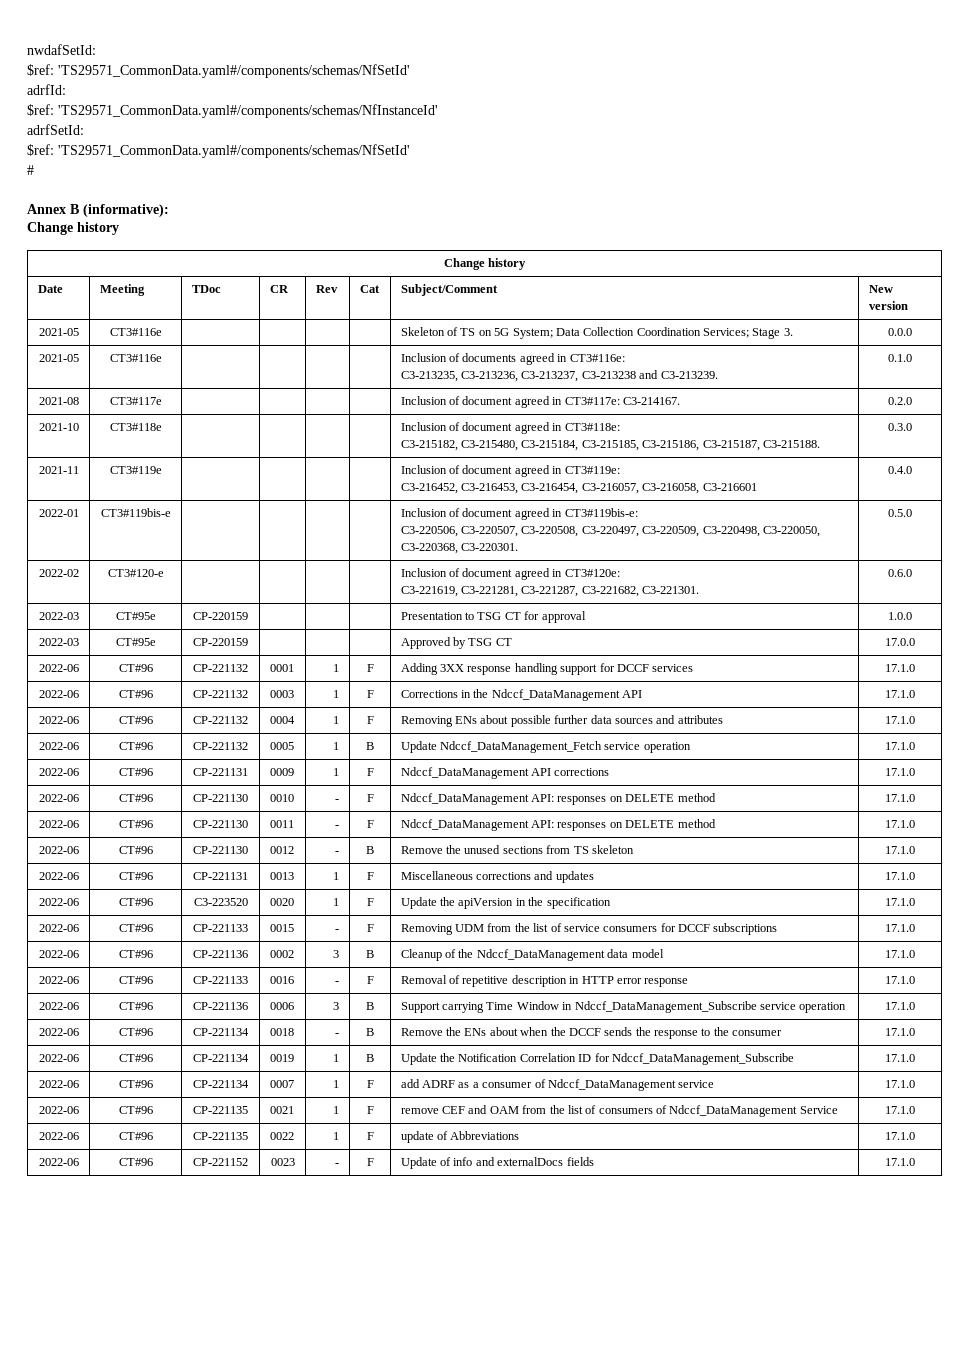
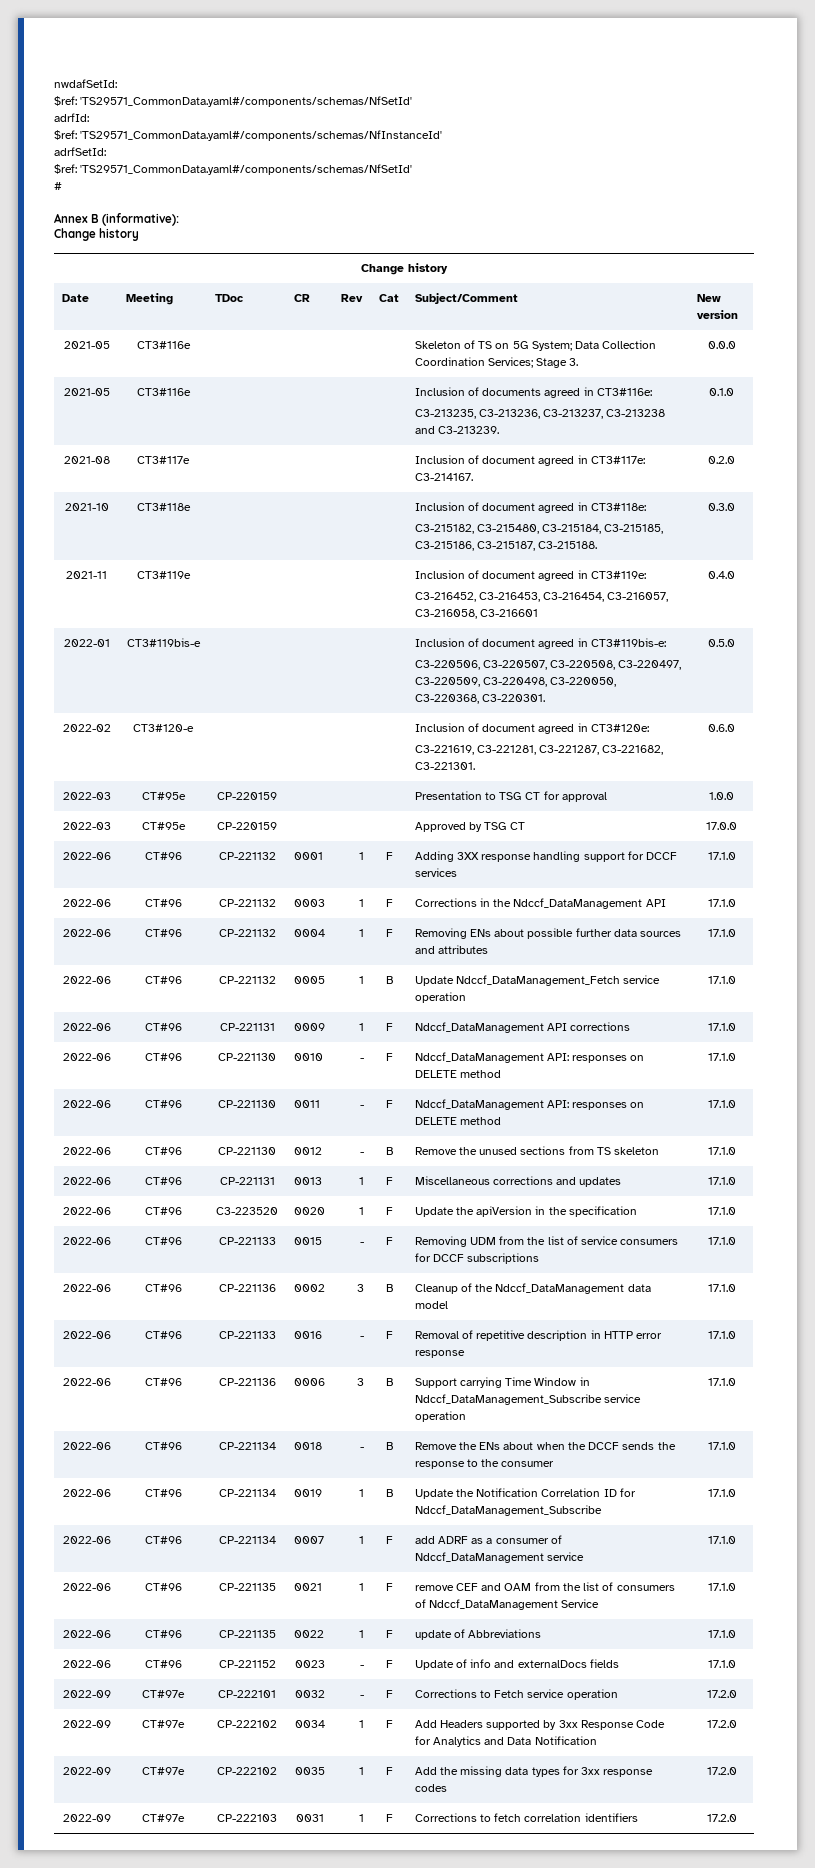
+ 2022-09 | CT#97e | CP-222101 | 0032 | - | F | Corrections to Fetch service operation | 17.2.0
+ 2022-09 | CT#97e | CP-222102 | 0034 | 1 | F | Add Headers supported by 3xx Response Code for Analytics and Data Notification | 17.2.0
+ 2022-09 | CT#97e | CP-222102 | 0035 | 1 | F | Add the missing data types for 3xx response codes | 17.2.0
+ 2022-09 | CT#97e | CP-222103 | 0031 | 1 | F | Corrections to fetch correlation identifiers | 17.2.0

